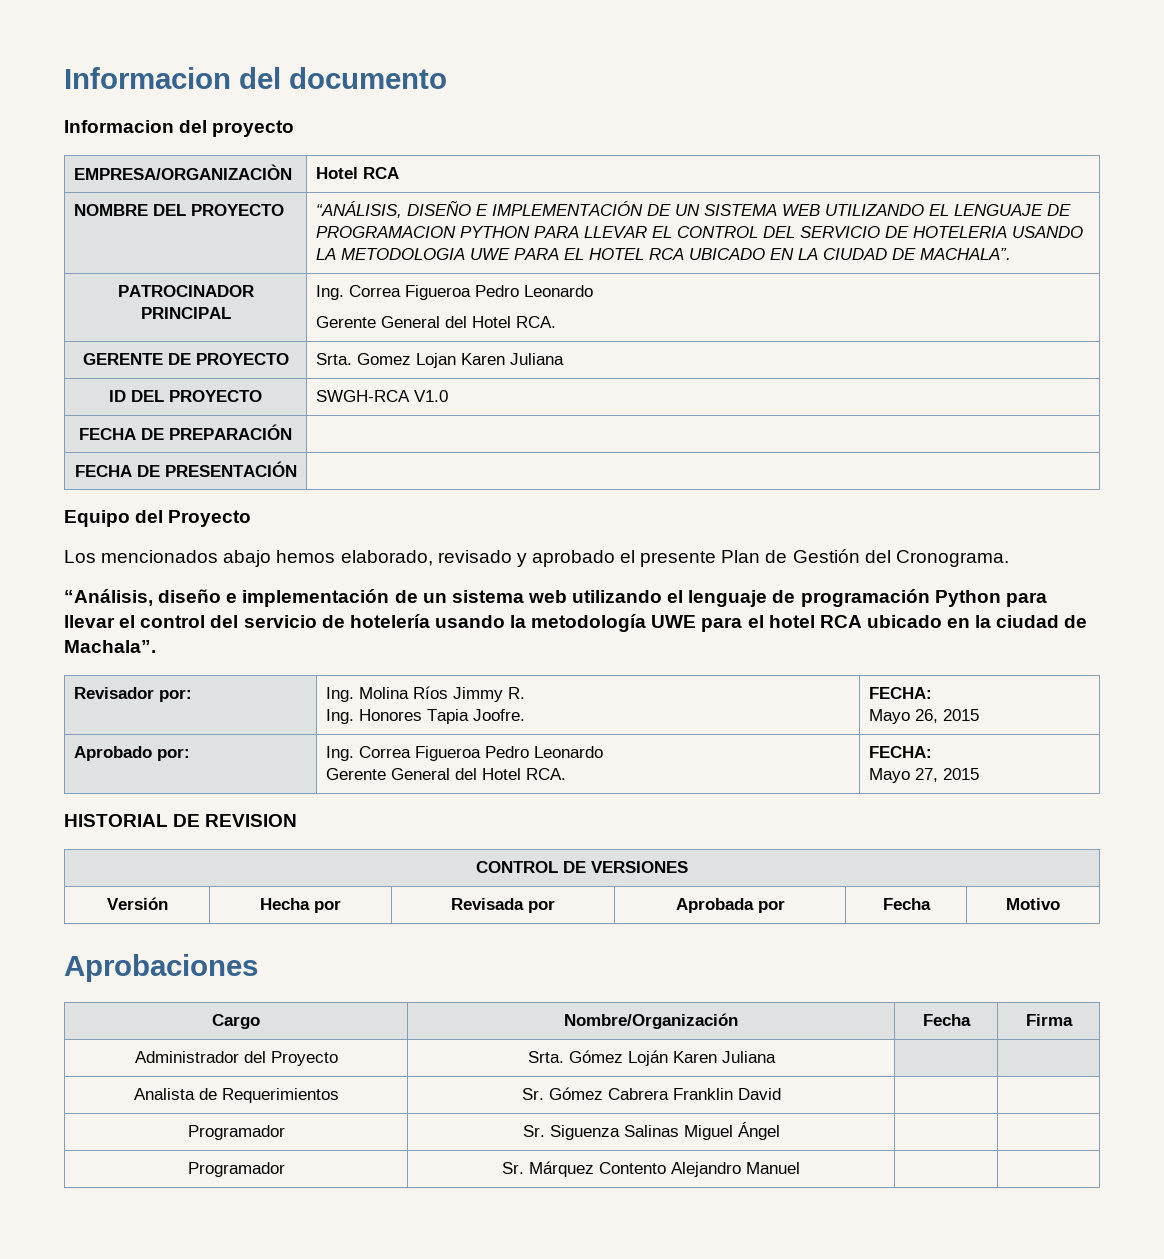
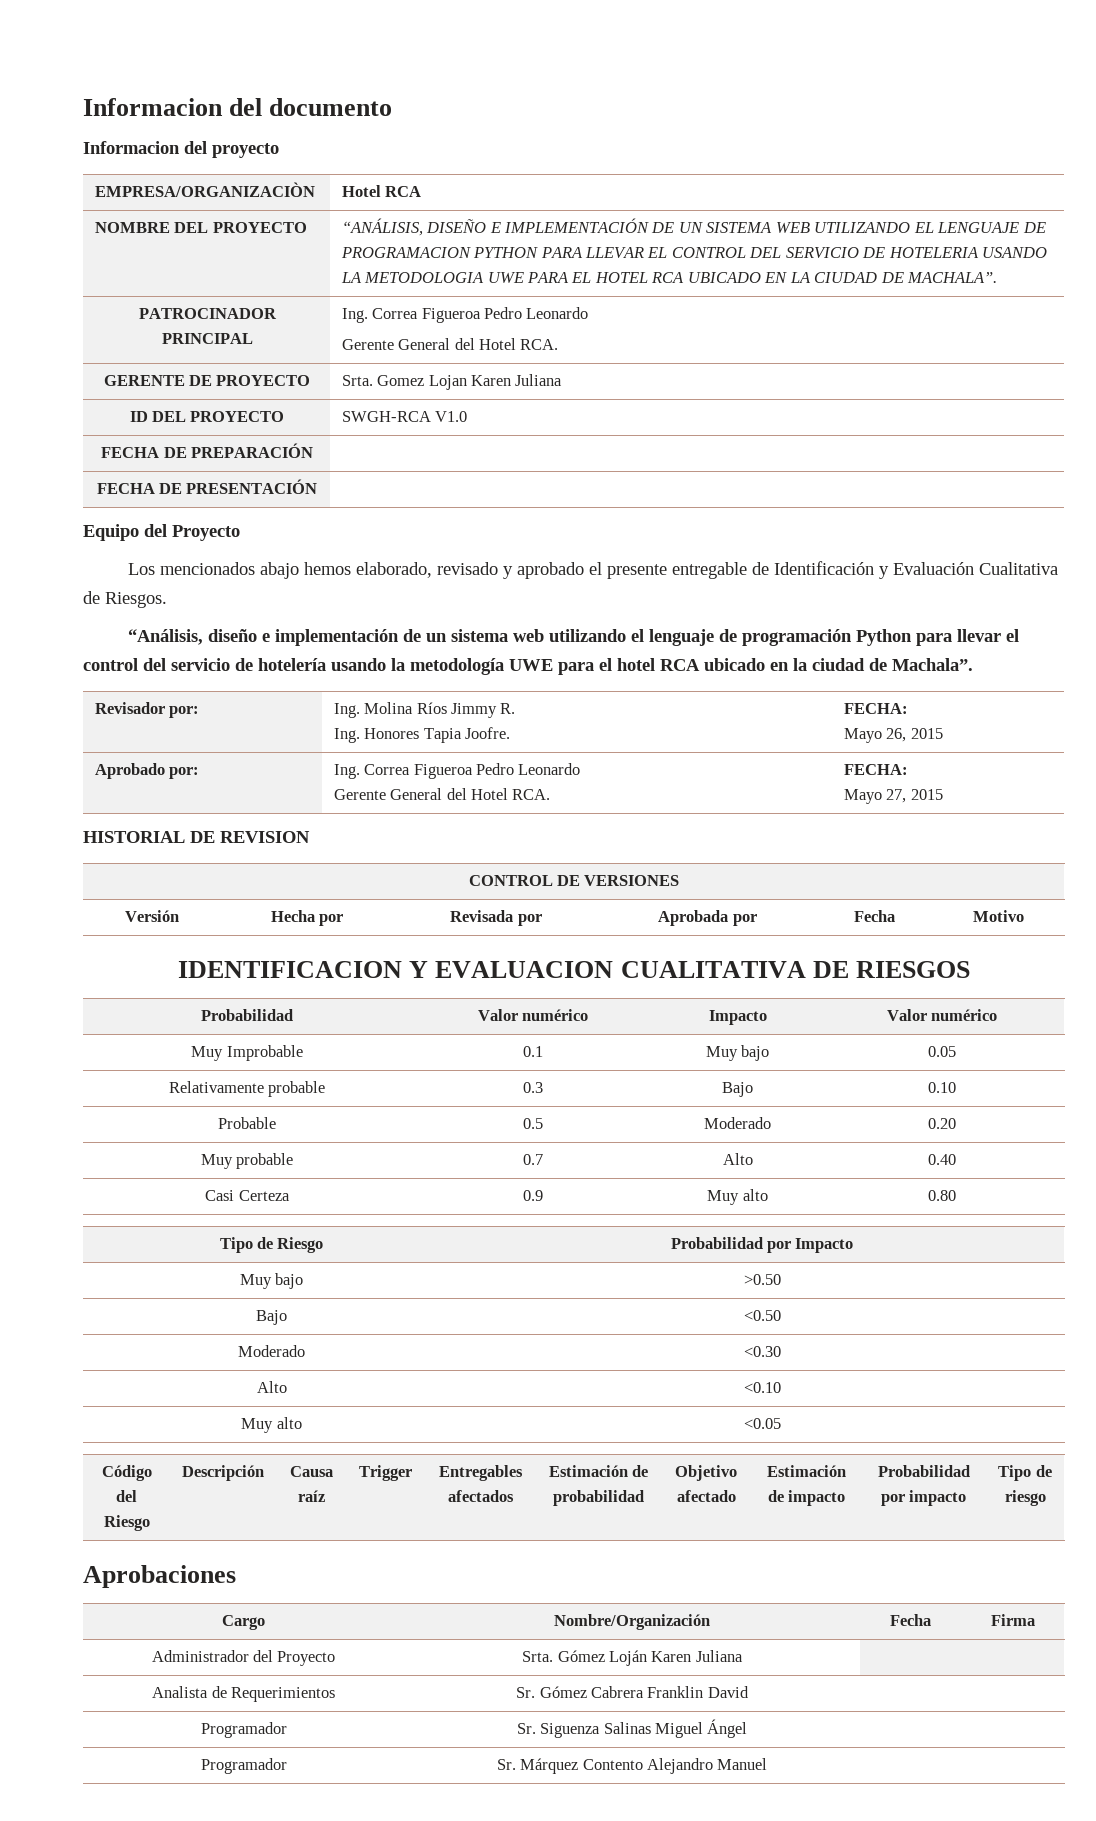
- Los mencionados abajo hemos elaborado, revisado y aprobado el presente Plan de Gestión del Cronograma.
+ Los mencionados abajo hemos elaborado, revisado y aprobado el presente entregable de Identificación y Evaluación Cualitativa de Riesgos.
+ IDENTIFICACION Y EVALUACION CUALITATIVA DE RIESGOS
+ Probabilidad | Valor numérico | Impacto | Valor numérico
+ Muy Improbable | 0.1 | Muy bajo | 0.05
+ Relativamente probable | 0.3 | Bajo | 0.10
+ Probable | 0.5 | Moderado | 0.20
+ Muy probable | 0.7 | Alto | 0.40
+ Casi Certeza | 0.9 | Muy alto | 0.80
+ Tipo de Riesgo | Probabilidad por Impacto
+ Muy bajo | >0.50
+ Bajo | <0.50
+ Moderado | <0.30
+ Alto | <0.10
+ Muy alto | <0.05
+ Código del Riesgo | Descripción | Causa raíz | Trigger | Entregables afectados | Estimación de probabilidad | Objetivo afectado | Estimación de impacto | Probabilidad por impacto | Tipo de riesgo

